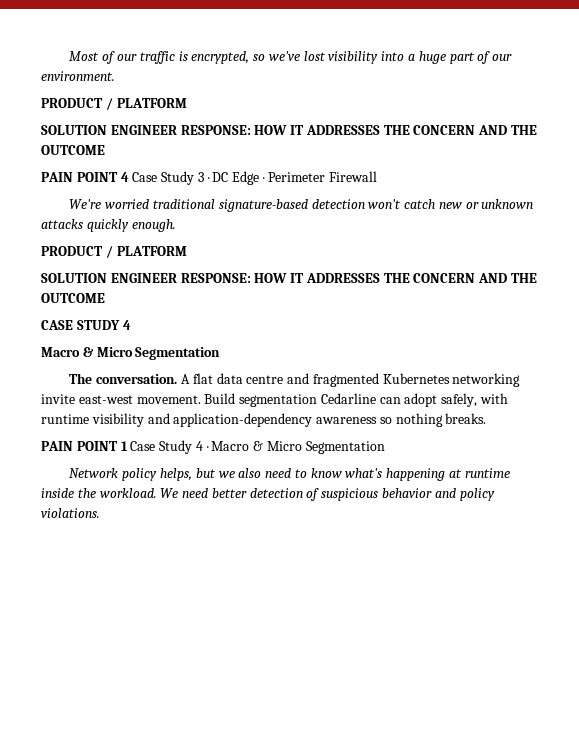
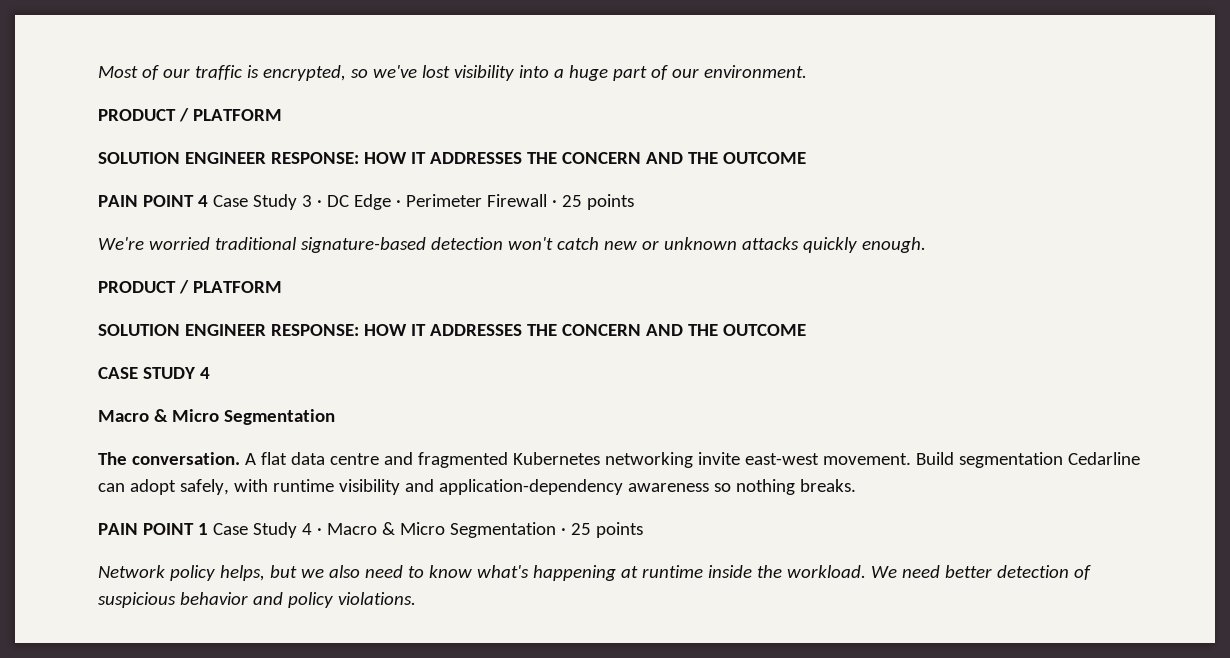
- PAIN POINT 4 Case Study 3 · DC Edge · Perimeter Firewall
+ PAIN POINT 4 Case Study 3 · DC Edge · Perimeter Firewall · 25 points
- PAIN POINT 1 Case Study 4 · Macro & Micro Segmentation
+ PAIN POINT 1 Case Study 4 · Macro & Micro Segmentation · 25 points

